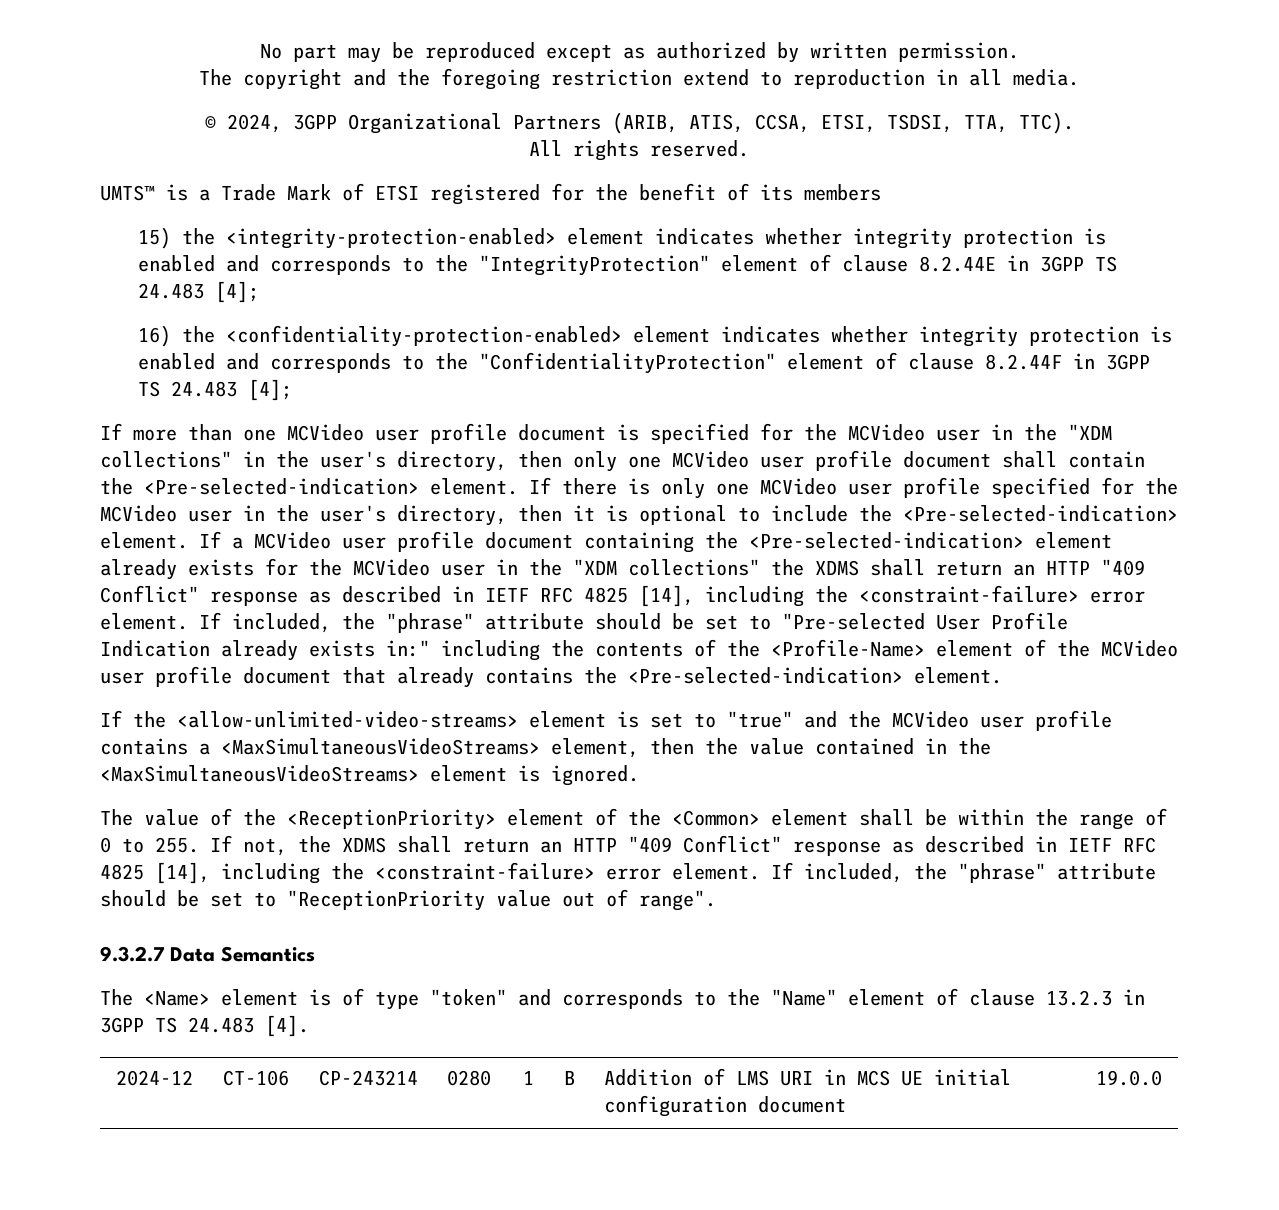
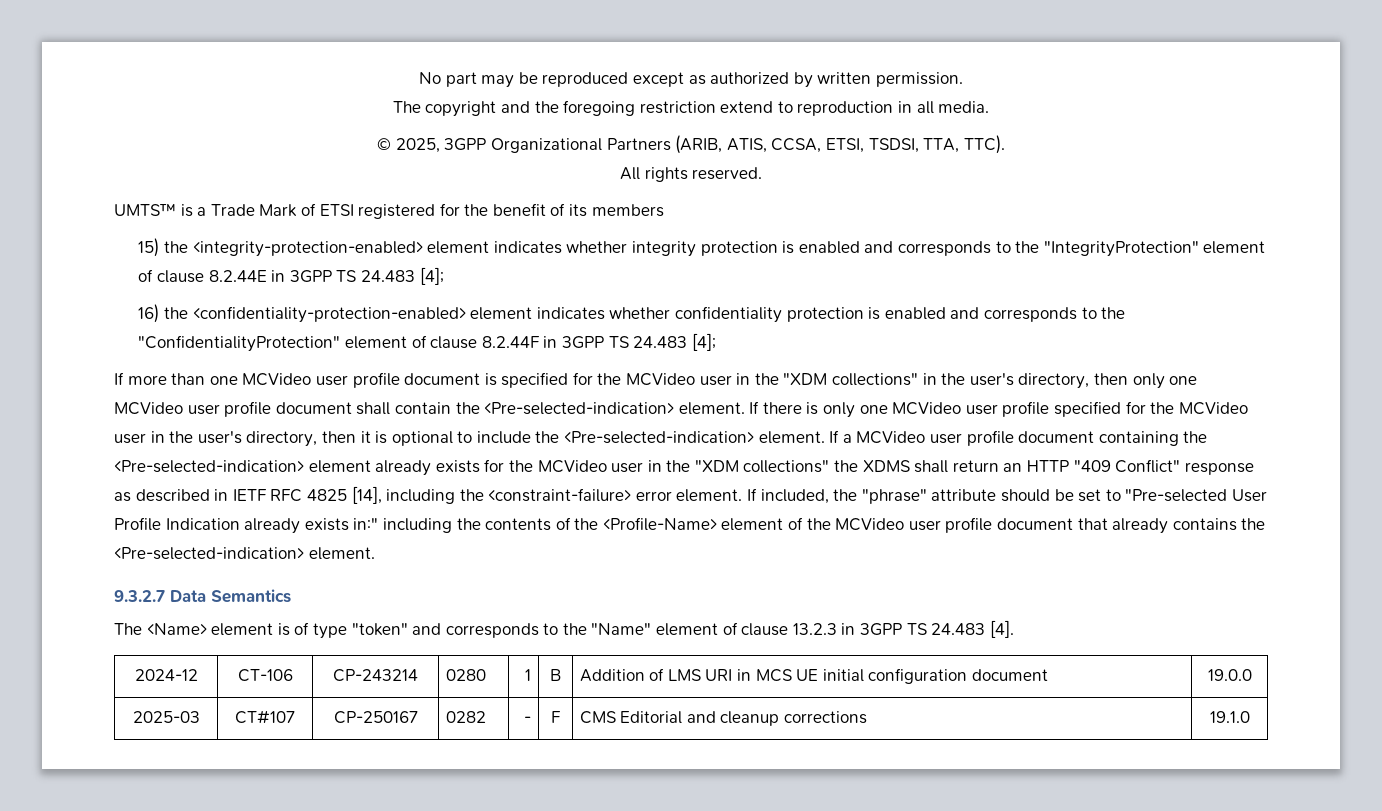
- © 2024, 3GPP Organizational Partners (ARIB, ATIS, CCSA, ETSI, TSDSI, TTA, TTC).
+ © 2025, 3GPP Organizational Partners (ARIB, ATIS, CCSA, ETSI, TSDSI, TTA, TTC).
- 16) the <confidentiality-protection-enabled> element indicates whether integrity protection is enabled and corresponds to the "ConfidentialityProtection" element of clause 8.2.44F in 3GPP TS 24.483 [4];
+ 16) the <confidentiality-protection-enabled> element indicates whether confidentiality protection is enabled and corresponds to the "ConfidentialityProtection" element of clause 8.2.44F in 3GPP TS 24.483 [4];
- If the <allow-unlimited-video-streams> element is set to "true" and the MCVideo user profile contains a <MaxSimultaneousVideoStreams> element, then the value contained in the <MaxSimultaneousVideoStreams> element is ignored.
- The value of the <ReceptionPriority> element of the <Common> element shall be within the range of 0 to 255. If not, the XDMS shall return an HTTP "409 Conflict" response as described in IETF RFC 4825 [14], including the <constraint-failure> error element. If included, the "phrase" attribute should be set to "ReceptionPriority value out of range".
+ 2025-03 | CT#107 | CP-250167 | 0282 | - | F | CMS Editorial and cleanup corrections | 19.1.0

